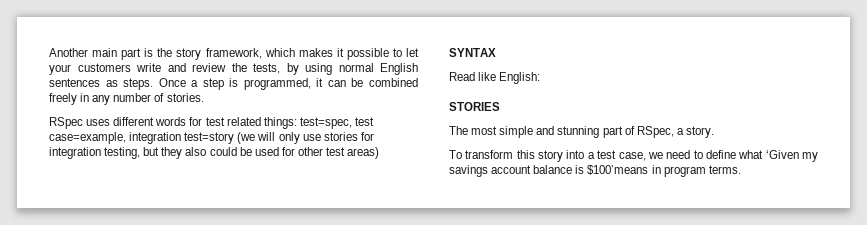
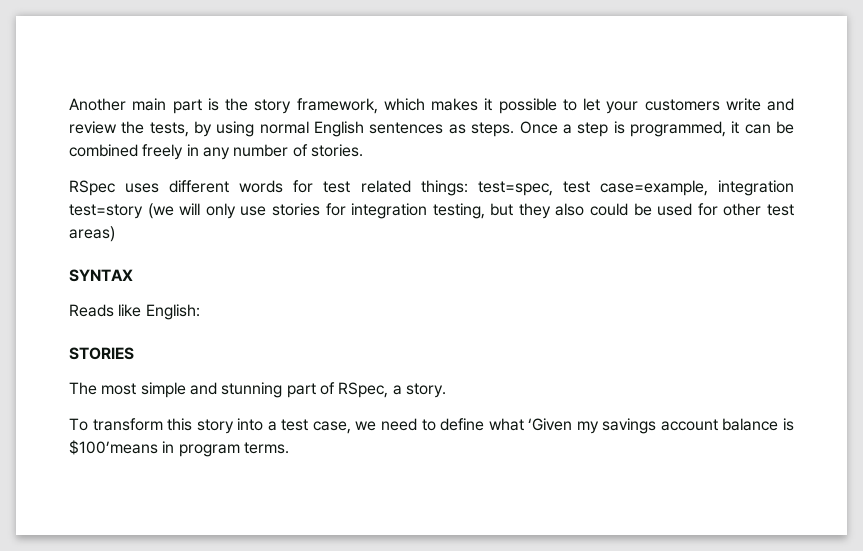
- Read like English:
+ Reads like English:

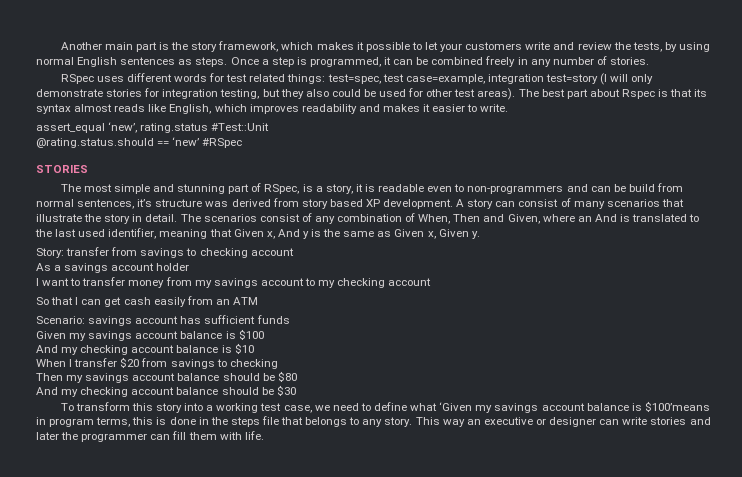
- RSpec uses different words for test related things: test=spec, test case=example, integration test=story (we will only use stories for integration testing, but they also could be used for other test areas)
- SYNTAX
- Reads like English:
+ RSpec uses different words for test related things: test=spec, test case=example, integration test=story (I will only demonstrate stories for integration testing, but they also could be used for other test areas). The best part about Rspec is that its syntax almost reads like English, which improves readability and makes it easier to write.
+ assert_equal ‘new’, rating.status #Test::Unit
+ @rating.status.should == ‘new’ #RSpec
- The most simple and stunning part of RSpec, a story.
+ The most simple and stunning part of RSpec, is a story, it is readable even to non-programmers and can be build from normal sentences, it’s structure was derived from story based XP development. A story can consist of many scenarios that illustrate the story in detail. The scenarios consist of any combination of When, Then and Given, where an And is translated to the last used identifier, meaning that Given x, And y is the same as Given x, Given y.
+ Story: transfer from savings to checking account
+ As a savings account holder
+ I want to transfer money from my savings account to my checking account
+ So that I can get cash easily from an ATM
+ Scenario: savings account has sufficient funds
+ Given my savings account balance is $100
+ And my checking account balance is $10
+ When I transfer $20 from savings to checking
+ Then my savings account balance should be $80
+ And my checking account balance should be $30
- To transform this story into a test case, we need to define what ‘Given my savings account balance is $100’means in program terms.
+ To transform this story into a working test case, we need to define what ‘Given my savings account balance is $100’means in program terms, this is done in the steps file that belongs to any story. This way an executive or designer can write stories and later the programmer can fill them with life.

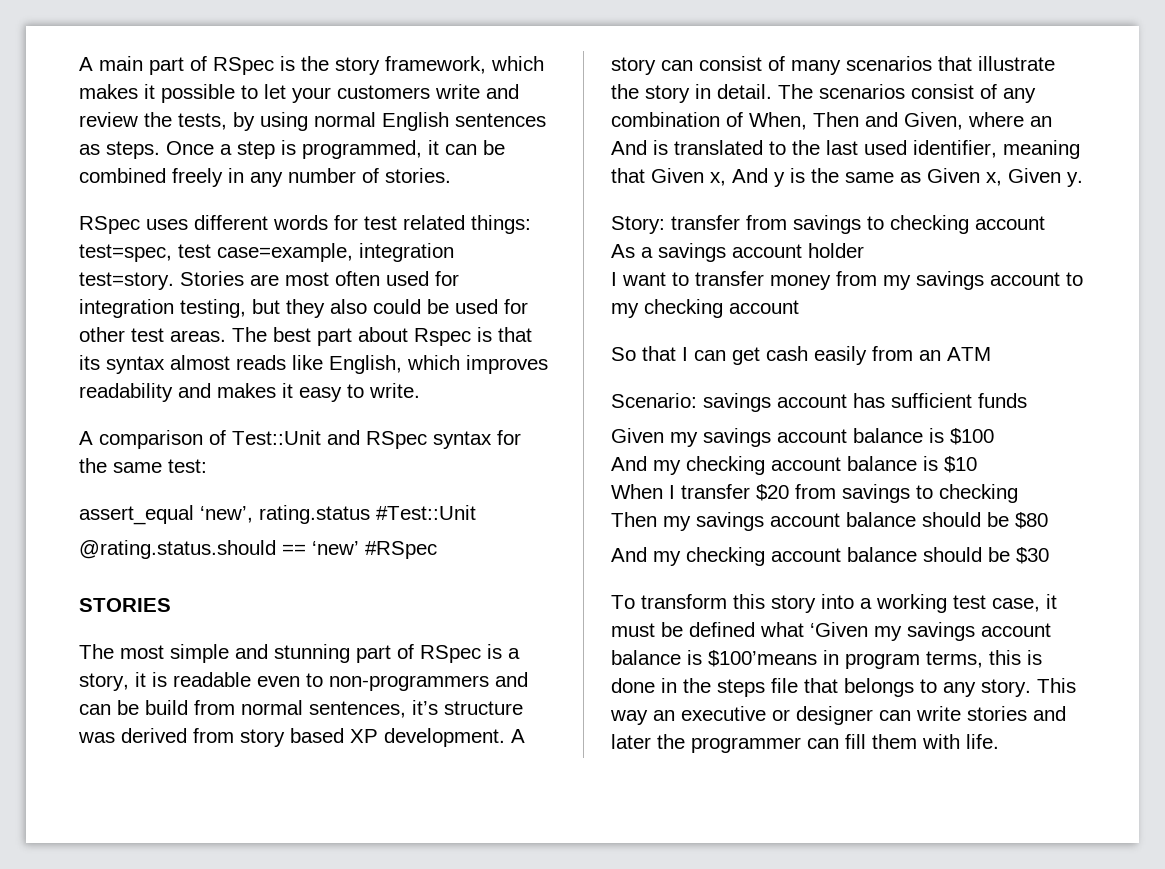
- Another main part is the story framework, which makes it possible to let your customers write and review the tests, by using normal English sentences as steps.
+ A main part of RSpec is the story framework, which makes it possible to let your customers write and review the tests, by using normal English sentences as steps.
- RSpec uses different words for test related things: test=spec, test case=example, integration test=story (I will only demonstrate stories for integration testing, but they also could be used for other test areas).
+ RSpec uses different words for test related things: test=spec, test case=example, integration test=story. Stories are most often used for integration testing, but they also could be used for other test areas.
- The best part about Rspec is that its syntax almost reads like English, which improves readability and makes it easier to write.
+ The best part about Rspec is that its syntax almost reads like English, which improves readability and makes it easy to write.
+ A comparison of Test::Unit and RSpec syntax for the same test:
- The most simple and stunning part of RSpec, is a story, it is readable even to non-programmers and can be build from normal sentences, it’s structure was derived from story based XP development.
+ The most simple and stunning part of RSpec is a story, it is readable even to non-programmers and can be build from normal sentences, it’s structure was derived from story based XP development.
- To transform this story into a working test case, we need to define what ‘Given my savings account balance is $100’means in program terms, this is done in the steps file that belongs to any story.
+ To transform this story into a working test case, it must be defined what ‘Given my savings account balance is $100’means in program terms, this is done in the steps file that belongs to any story.

